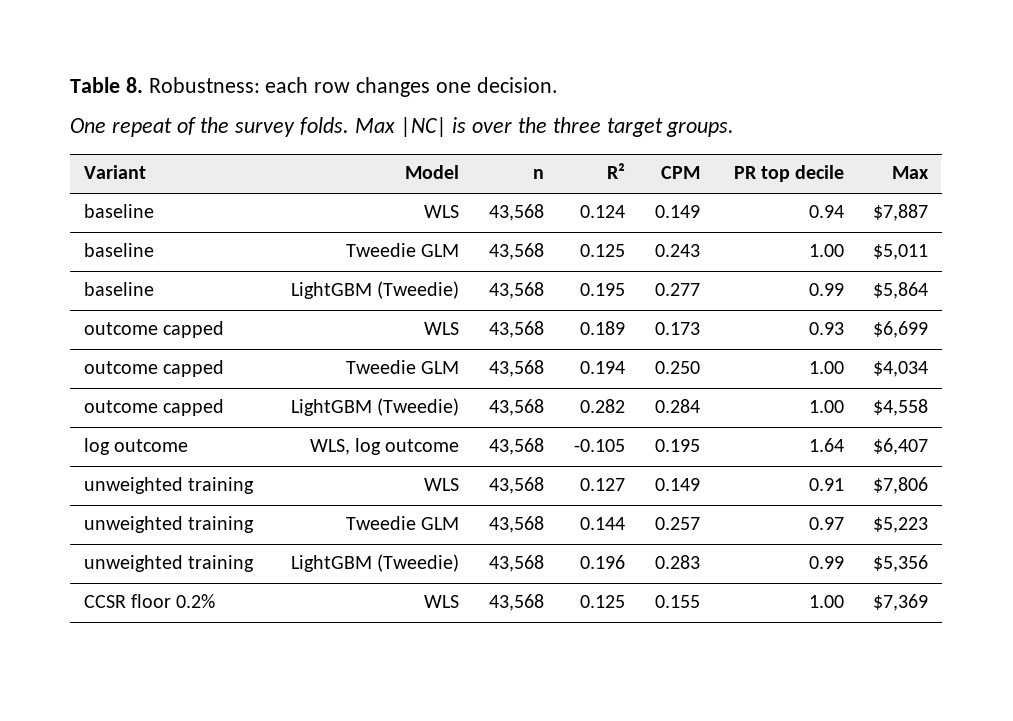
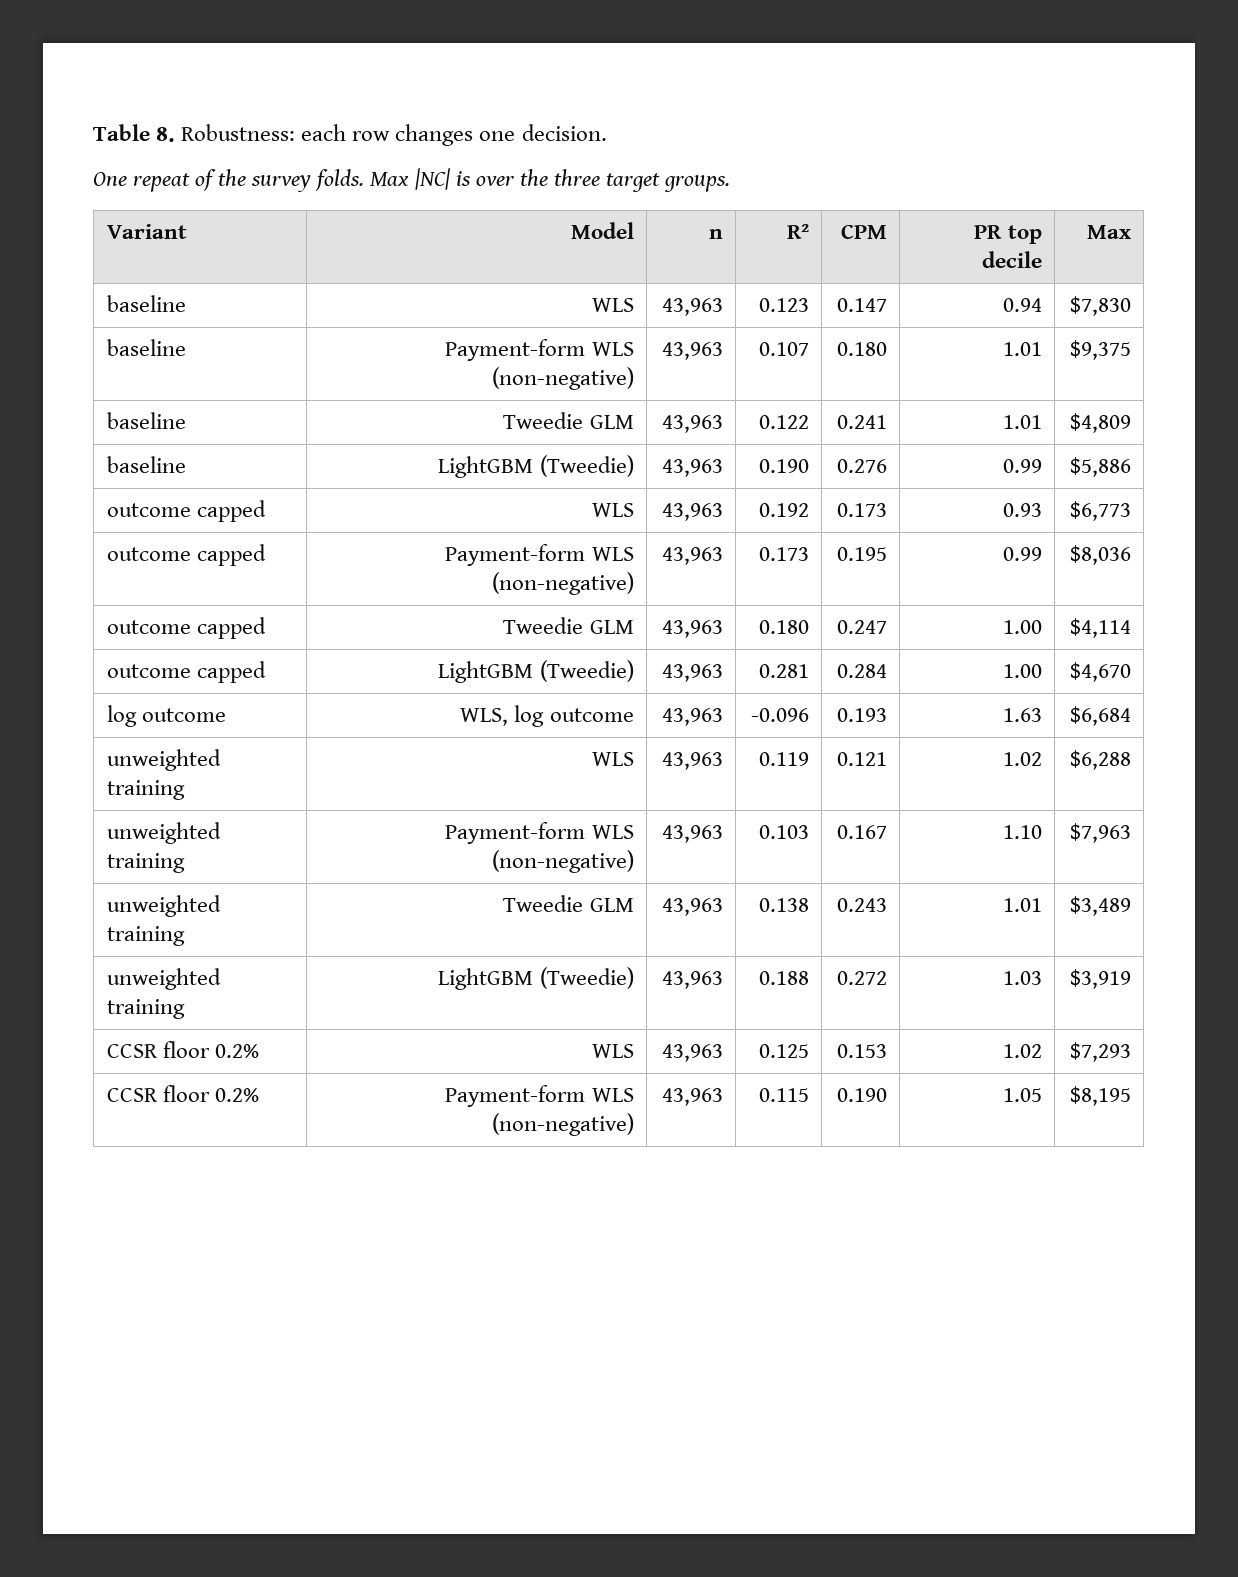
- baseline | WLS | 43,568 | 0.124 | 0.149 | 0.94 | $7,887
- baseline | Tweedie GLM | 43,568 | 0.125 | 0.243 | 1.00 | $5,011
+ baseline | WLS | 43,963 | 0.123 | 0.147 | 0.94 | $7,830
+ baseline | Payment-form WLS (non-negative) | 43,963 | 0.107 | 0.180 | 1.01 | $9,375
+ baseline | Tweedie GLM | 43,963 | 0.122 | 0.241 | 1.01 | $4,809
- baseline | LightGBM (Tweedie) | 43,568 | 0.195 | 0.277 | 0.99 | $5,864
+ baseline | LightGBM (Tweedie) | 43,963 | 0.190 | 0.276 | 0.99 | $5,886
- outcome capped | WLS | 43,568 | 0.189 | 0.173 | 0.93 | $6,699
+ outcome capped | WLS | 43,963 | 0.192 | 0.173 | 0.93 | $6,773
+ outcome capped | Payment-form WLS (non-negative) | 43,963 | 0.173 | 0.195 | 0.99 | $8,036
- outcome capped | Tweedie GLM | 43,568 | 0.194 | 0.250 | 1.00 | $4,034
+ outcome capped | Tweedie GLM | 43,963 | 0.180 | 0.247 | 1.00 | $4,114
- outcome capped | LightGBM (Tweedie) | 43,568 | 0.282 | 0.284 | 1.00 | $4,558
+ outcome capped | LightGBM (Tweedie) | 43,963 | 0.281 | 0.284 | 1.00 | $4,670
- log outcome | WLS, log outcome | 43,568 | -0.105 | 0.195 | 1.64 | $6,407
- unweighted training | WLS | 43,568 | 0.127 | 0.149 | 0.91 | $7,806
+ log outcome | WLS, log outcome | 43,963 | -0.096 | 0.193 | 1.63 | $6,684
+ unweighted training | WLS | 43,963 | 0.119 | 0.121 | 1.02 | $6,288
+ unweighted training | Payment-form WLS (non-negative) | 43,963 | 0.103 | 0.167 | 1.10 | $7,963
- unweighted training | Tweedie GLM | 43,568 | 0.144 | 0.257 | 0.97 | $5,223
+ unweighted training | Tweedie GLM | 43,963 | 0.138 | 0.243 | 1.01 | $3,489
- unweighted training | LightGBM (Tweedie) | 43,568 | 0.196 | 0.283 | 0.99 | $5,356
+ unweighted training | LightGBM (Tweedie) | 43,963 | 0.188 | 0.272 | 1.03 | $3,919
- CCSR floor 0.2% | WLS | 43,568 | 0.125 | 0.155 | 1.00 | $7,369
+ CCSR floor 0.2% | WLS | 43,963 | 0.125 | 0.153 | 1.02 | $7,293
+ CCSR floor 0.2% | Payment-form WLS (non-negative) | 43,963 | 0.115 | 0.190 | 1.05 | $8,195

